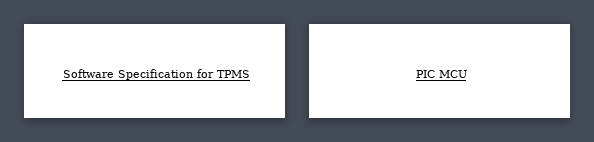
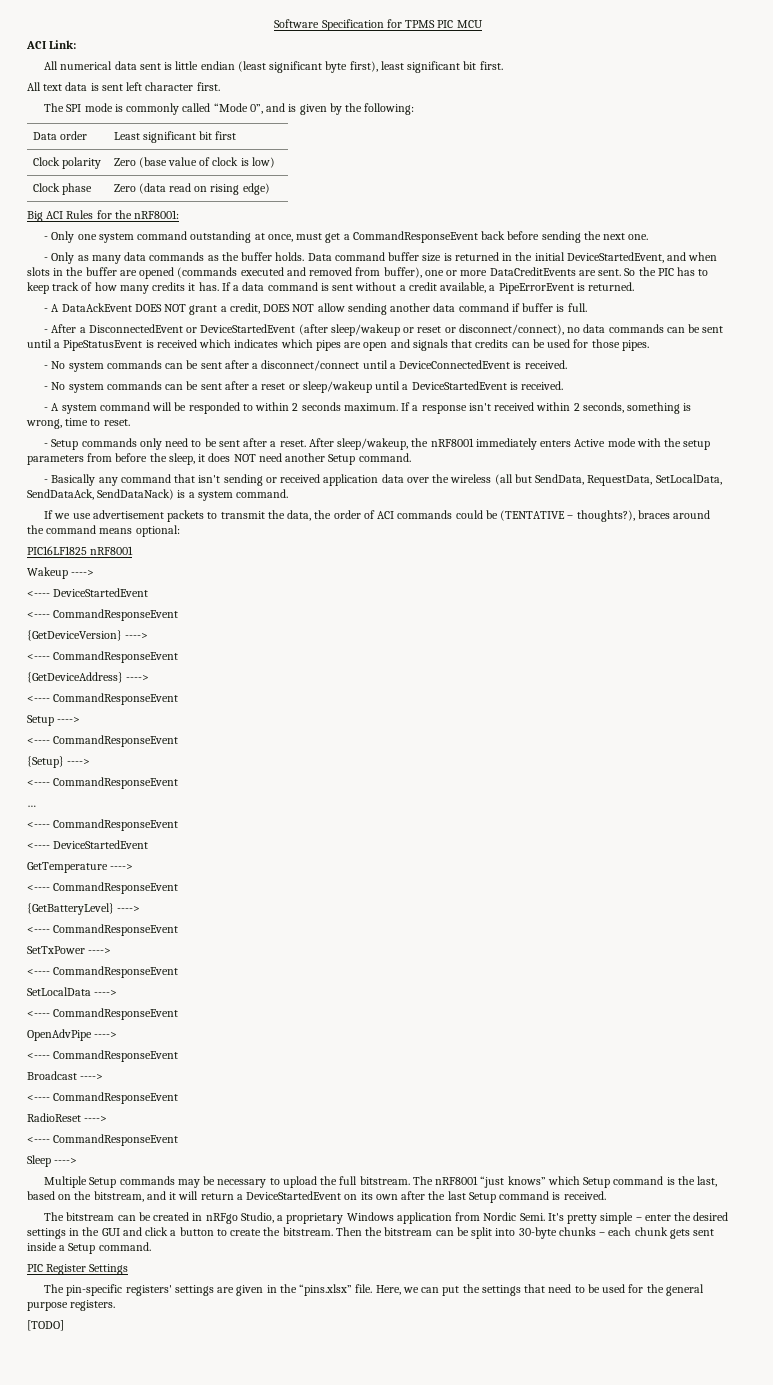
+ ACI Link:
+ All numerical data sent is little endian (least significant byte first), least significant bit first.
+ All text data is sent left character first.
+ The SPI mode is commonly called “Mode 0”, and is given by the following:
+ Data order | Least significant bit first
+ Clock polarity | Zero (base value of clock is low)
+ Clock phase | Zero (data read on rising edge)
+ Big ACI Rules for the nRF8001:
+ - Only one system command outstanding at once, must get a CommandResponseEvent back before sending the next one.
+ - Only as many data commands as the buffer holds. Data command buffer size is returned in the initial DeviceStartedEvent, and when slots in the buffer are opened (commands executed and removed from buffer), one or more DataCreditEvents are sent. So the PIC has to keep track of how many credits it has. If a data command is sent without a credit available, a PipeErrorEvent is returned.
+ - A DataAckEvent DOES NOT grant a credit, DOES NOT allow sending another data command if buffer is full.
+ - After a DisconnectedEvent or DeviceStartedEvent (after sleep/wakeup or reset or disconnect/connect), no data commands can be sent until a PipeStatusEvent is received which indicates which pipes are open and signals that credits can be used for those pipes.
+ - No system commands can be sent after a disconnect/connect until a DeviceConnectedEvent is received.
+ - No system commands can be sent after a reset or sleep/wakeup until a DeviceStartedEvent is received.
+ - A system command will be responded to within 2 seconds maximum. If a response isn't received within 2 seconds, something is wrong, time to reset.
+ - Setup commands only need to be sent after a reset. After sleep/wakeup, the nRF8001 immediately enters Active mode with the setup parameters from before the sleep, it does NOT need another Setup command.
+ - Basically any command that isn't sending or received application data over the wireless (all but SendData, RequestData, SetLocalData, SendDataAck, SendDataNack) is a system command.
+ If we use advertisement packets to transmit the data, the order of ACI commands could be (TENTATIVE – thoughts?), braces around the command means optional:
+ PIC16LF1825 nRF8001
+ Wakeup ---->
+ <---- DeviceStartedEvent
+ <---- CommandResponseEvent
+ {GetDeviceVersion} ---->
+ <---- CommandResponseEvent
+ {GetDeviceAddress} ---->
+ <---- CommandResponseEvent
+ Setup ---->
+ <---- CommandResponseEvent
+ {Setup} ---->
+ <---- CommandResponseEvent
+ …
+ <---- CommandResponseEvent
+ <---- DeviceStartedEvent
+ GetTemperature ---->
+ <---- CommandResponseEvent
+ {GetBatteryLevel} ---->
+ <---- CommandResponseEvent
+ SetTxPower ---->
+ <---- CommandResponseEvent
+ SetLocalData ---->
+ <---- CommandResponseEvent
+ OpenAdvPipe ---->
+ <---- CommandResponseEvent
+ Broadcast ---->
+ <---- CommandResponseEvent
+ RadioReset ---->
+ <---- CommandResponseEvent
+ Sleep ---->
+ Multiple Setup commands may be necessary to upload the full bitstream. The nRF8001 “just knows” which Setup command is the last, based on the bitstream, and it will return a DeviceStartedEvent on its own after the last Setup command is received.
+ The bitstream can be created in nRFgo Studio, a proprietary Windows application from Nordic Semi. It's pretty simple – enter the desired settings in the GUI and click a button to create the bitstream. Then the bitstream can be split into 30-byte chunks – each chunk gets sent inside a Setup command.
+ PIC Register Settings
+ The pin-specific registers' settings are given in the “pins.xlsx” file. Here, we can put the settings that need to be used for the general purpose registers.
+ [TODO]

